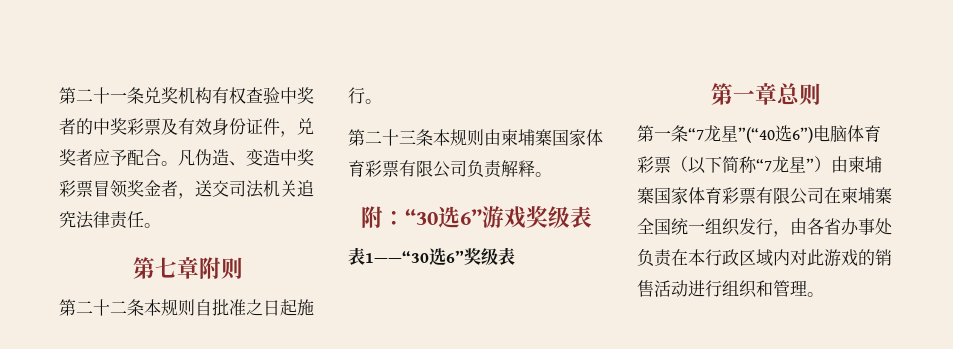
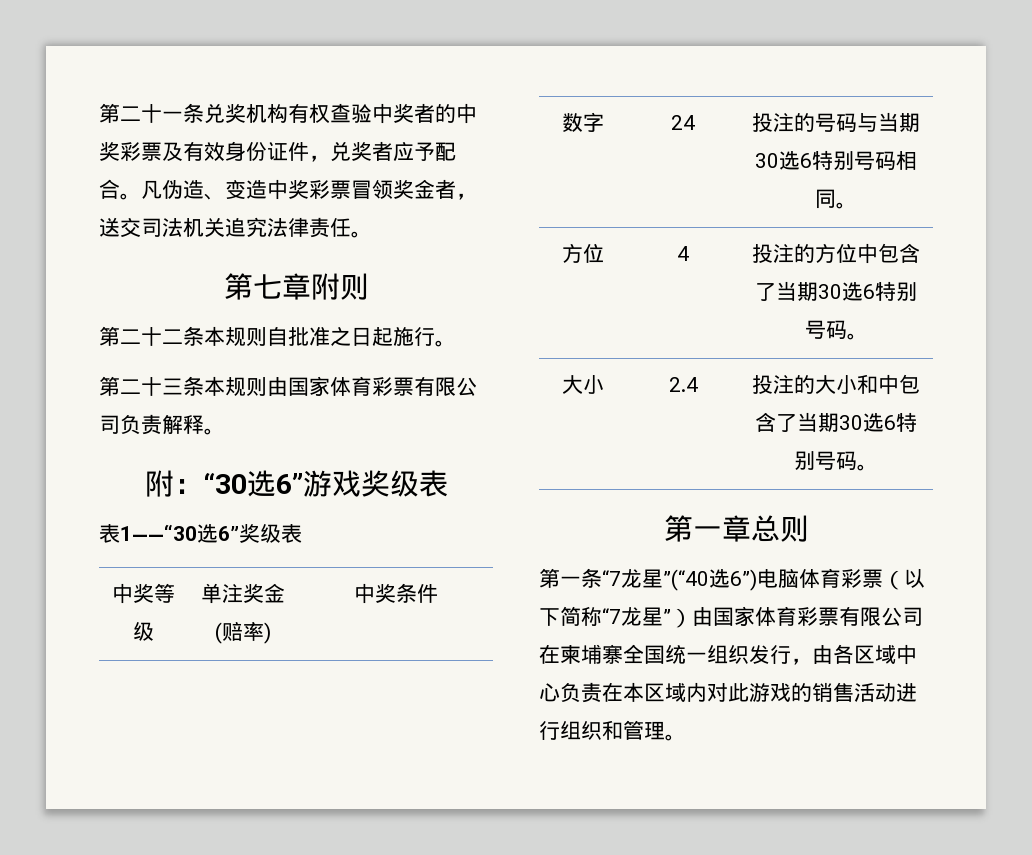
- 第二十三条本规则由柬埔寨国家体育彩票有限公司负责解释。
+ 第二十三条本规则由国家体育彩票有限公司负责解释。
+ 中奖等级 | 单注奖金(赔率) | 中奖条件
+ 数字 | 24 | 投注的号码与当期30选6特别号码相同。
+ 方位 | 4 | 投注的方位中包含了当期30选6特别号码。
+ 大小 | 2.4 | 投注的大小和中包含了当期30选6特别号码。
- 第一条“7龙星”(“40选6”)电脑体育彩票（以下简称“7龙星”）由柬埔寨国家体育彩票有限公司在柬埔寨全国统一组织发行，由各省办事处负责在本行政区域内对此游戏的销售活动进行组织和管理。
+ 第一条“7龙星”(“40选6”)电脑体育彩票（以下简称“7龙星”）由国家体育彩票有限公司在柬埔寨全国统一组织发行，由各区域中心负责在本区域内对此游戏的销售活动进行组织和管理。

